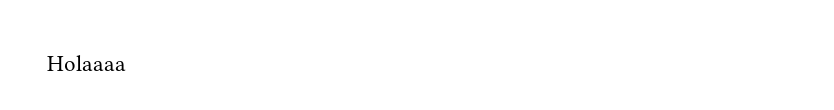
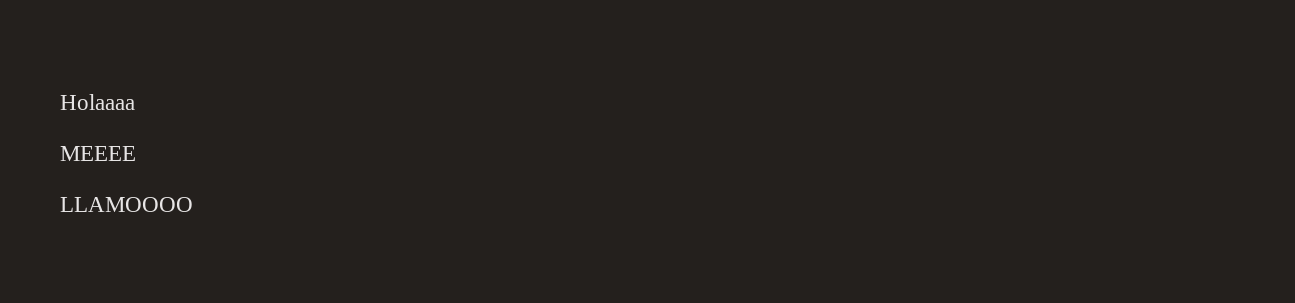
+ MEEEE
+ LLAMOOOO

